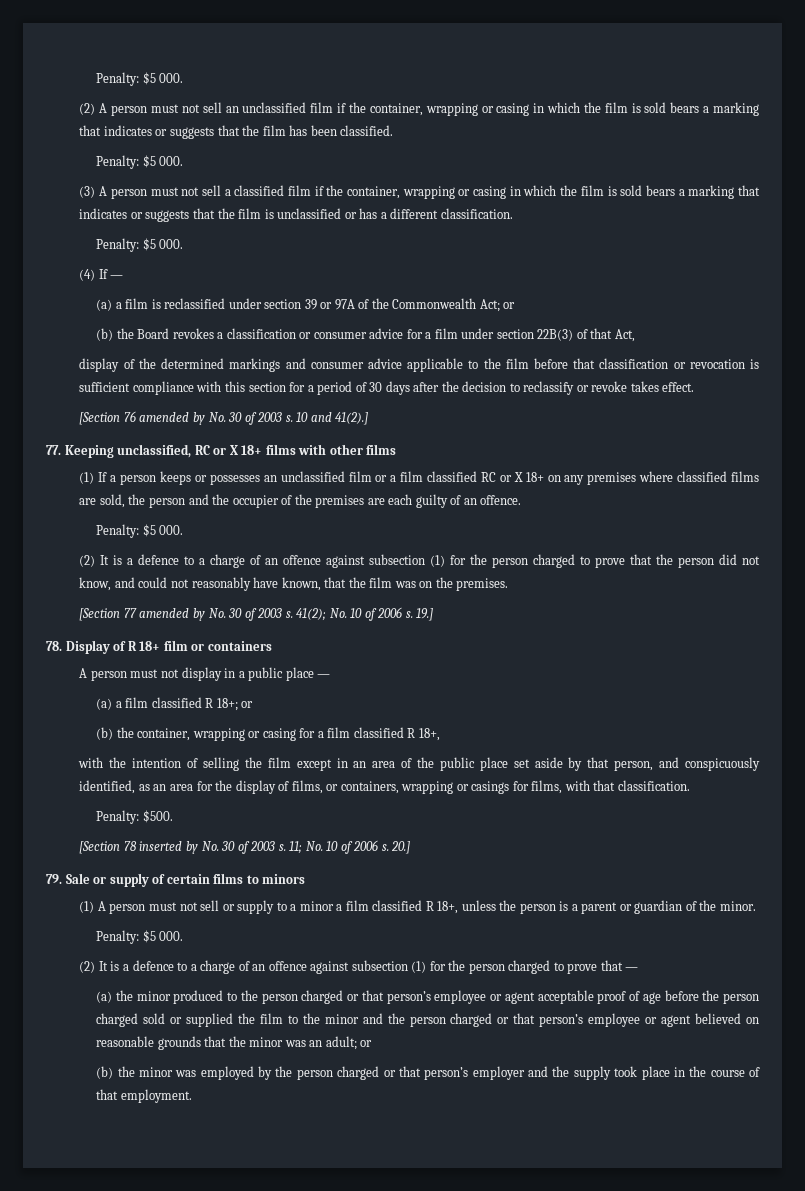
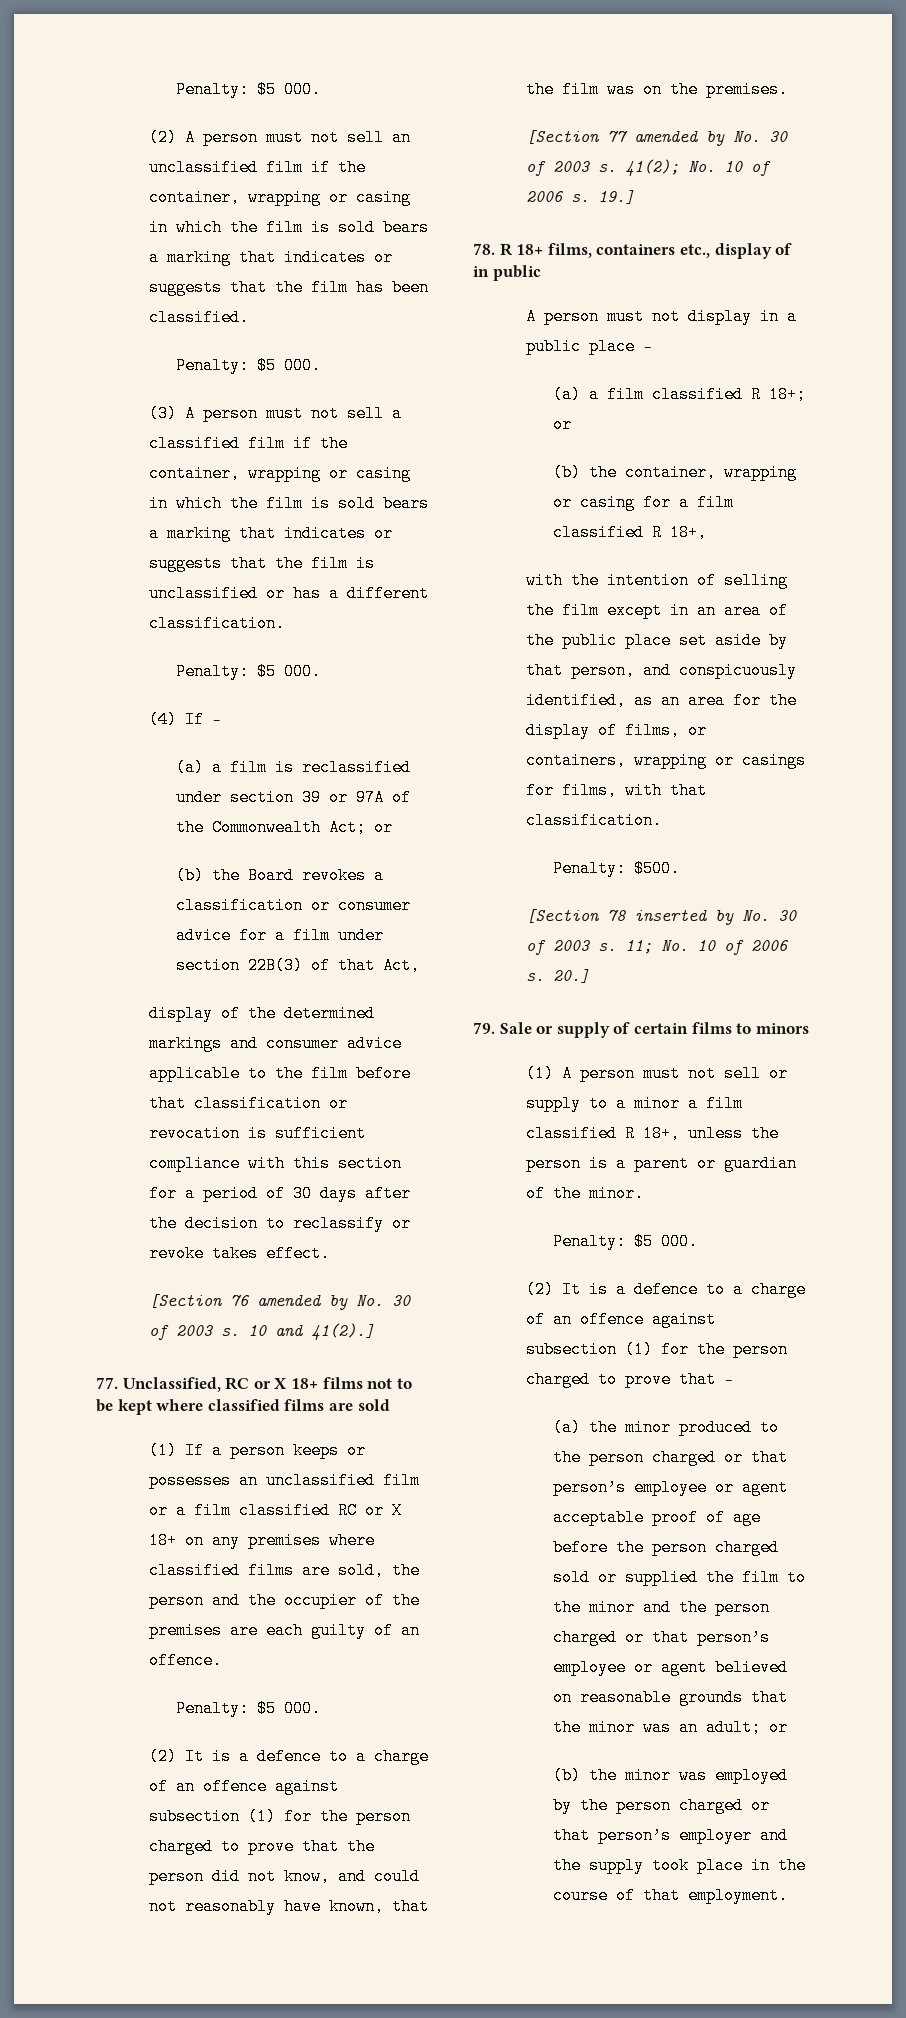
- 77. Keeping unclassified, RC or X 18+ films with other films
+ 77. Unclassified, RC or X 18+ films not to be kept where classified films are sold
- 78. Display of R 18+ film or containers
+ 78. R 18+ films, containers etc., display of in public

